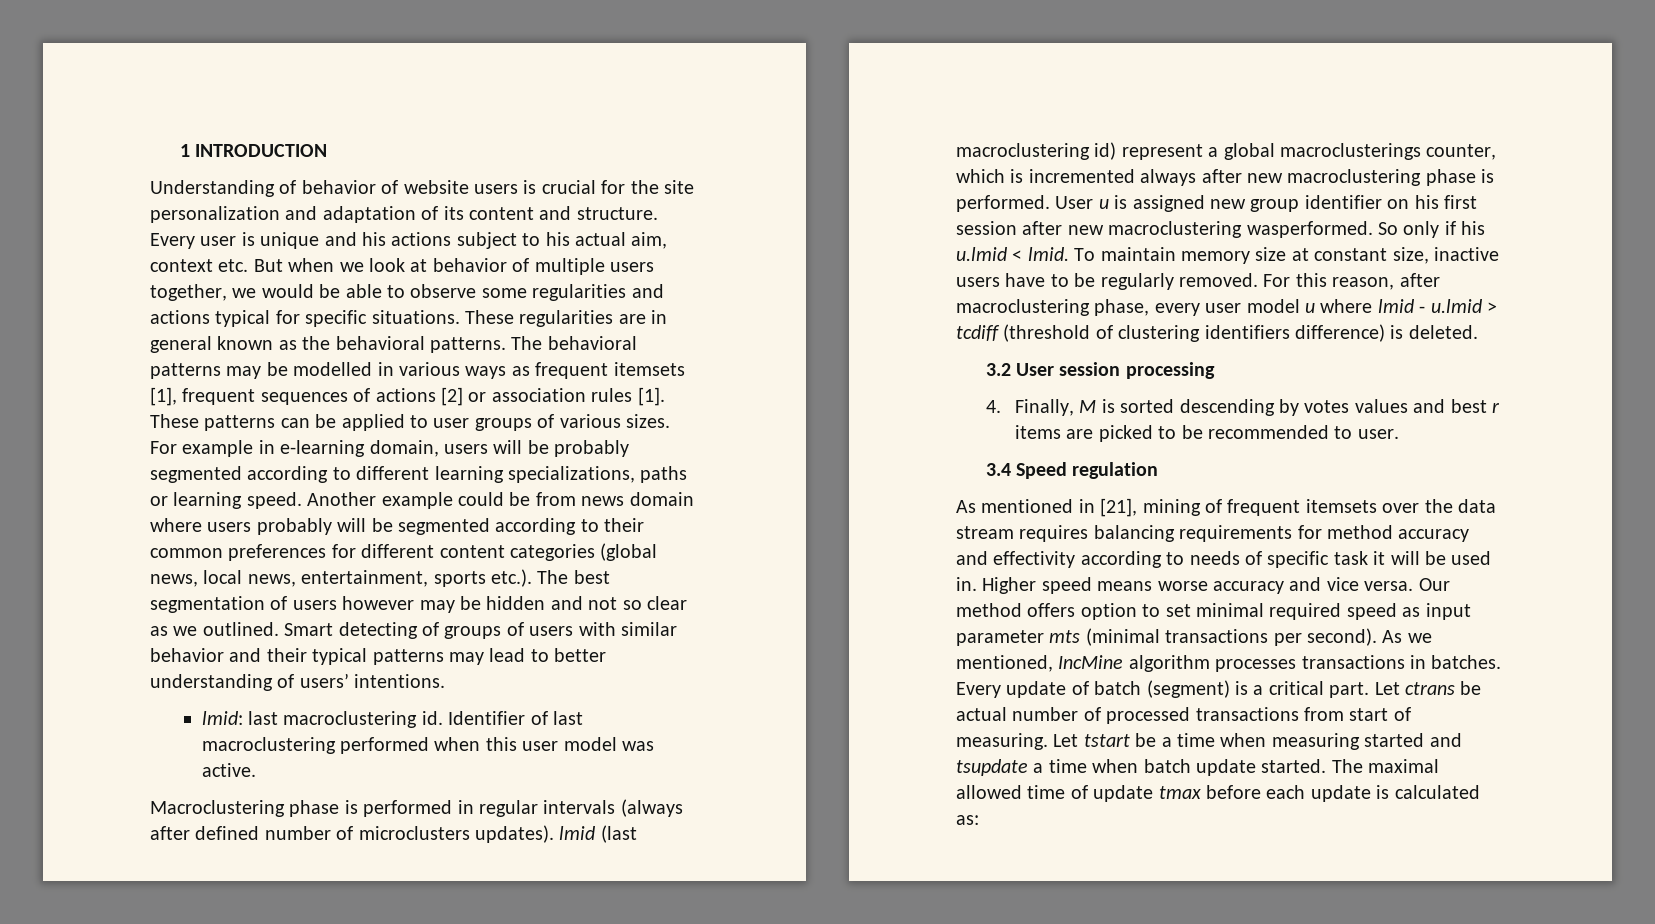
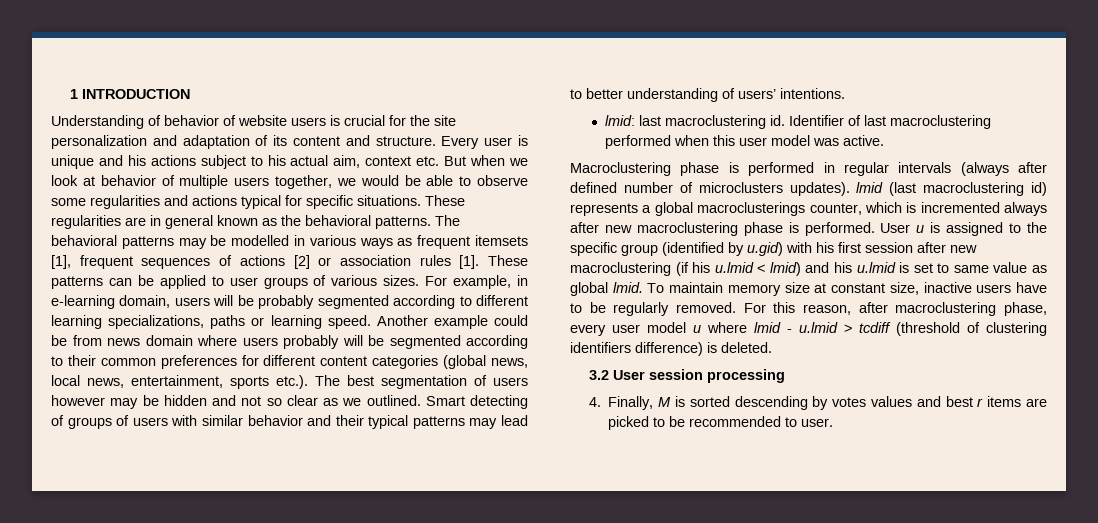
- For example in e-learning domain, users will be probably segmented according to different learning specializations, paths or learning speed.
+ For example, in e-learning domain, users will be probably segmented according to different learning specializations, paths or learning speed.
- Macroclustering phase is performed in regular intervals (always after defined number of microclusters updates). lmid (last macroclustering id) represent a global macroclusterings counter, which is incremented always after new macroclustering phase is performed.
+ Macroclustering phase is performed in regular intervals (always after defined number of microclusters updates). lmid (last macroclustering id) represents a global macroclusterings counter, which is incremented always after new macroclustering phase is performed.
- User u is assigned new group identifier on his first session after new macroclustering wasperformed. So only if his u.lmid < lmid.
+ User u is assigned to the specific group (identified by u.gid) with his first session after new macroclustering (if his u.lmid < lmid) and his u.lmid is set to same value as global lmid.
- 3.4 Speed regulation
- As mentioned in [21], mining of frequent itemsets over the data stream requires balancing requirements for method accuracy and effectivity according to needs of specific task it will be used in. Higher speed means worse accuracy and vice versa. Our method offers option to set minimal required speed as input parameter mts (minimal transactions per second). As we mentioned, IncMine algorithm processes transactions in batches. Every update of batch (segment) is a critical part. Let ctrans be actual number of processed transactions from start of measuring. Let tstart be a time when measuring started and tsupdate a time when batch update started. The maximal allowed time of update tmax before each update is calculated as:

